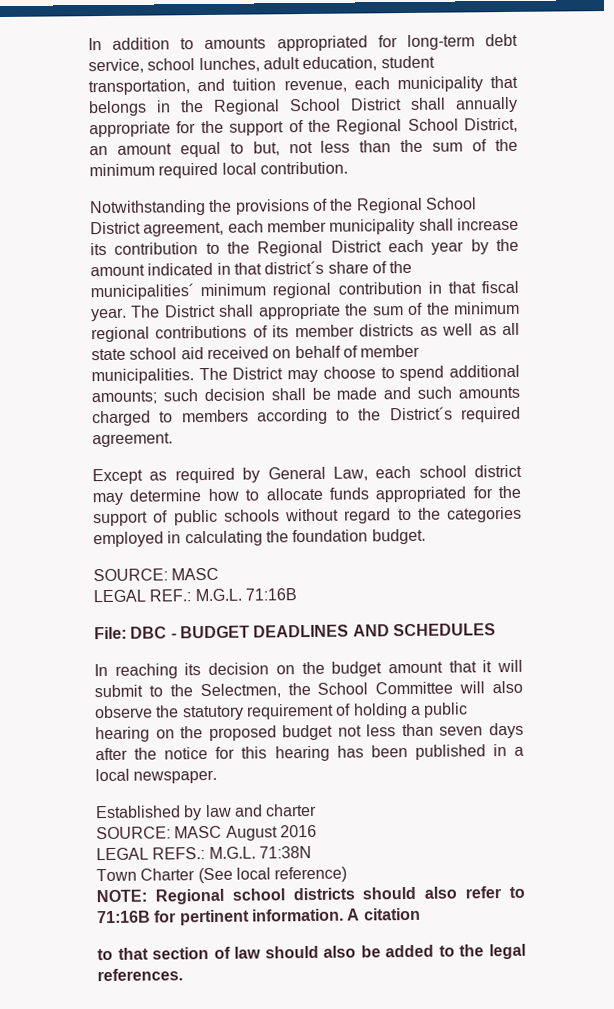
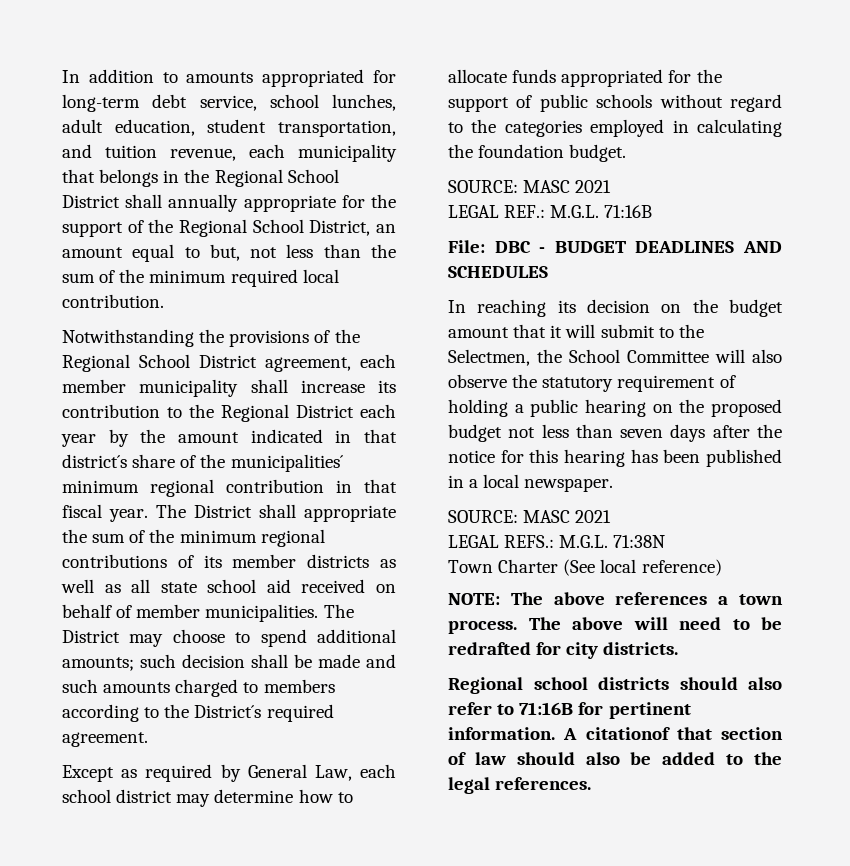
  Except as required by General Law, each school district may determine how to allocate funds appropriated for the support of public schools without regard to the categories employed in calculating the foundation budget.
- SOURCE: MASC
+ SOURCE: MASC 2021
  In reaching its decision on the budget amount that it will submit to the Selectmen, the School Committee will also observe the statutory requirement of holding a public hearing on the proposed budget not less than seven days after the notice for this hearing has been published in a local newspaper.
- Established by law and charter
- SOURCE: MASC August 2016
+ SOURCE: MASC 2021
- NOTE: Regional school districts should also refer to 71:16B for pertinent information.
+ NOTE: The above references a town process. The above will need to be redrafted for city districts.
+ Regional school districts should also refer to 71:16B for pertinent information.
- A citation
- to that section of law should also be added to the legal references.
+ A citationof that section of law should also be added to the legal references.

